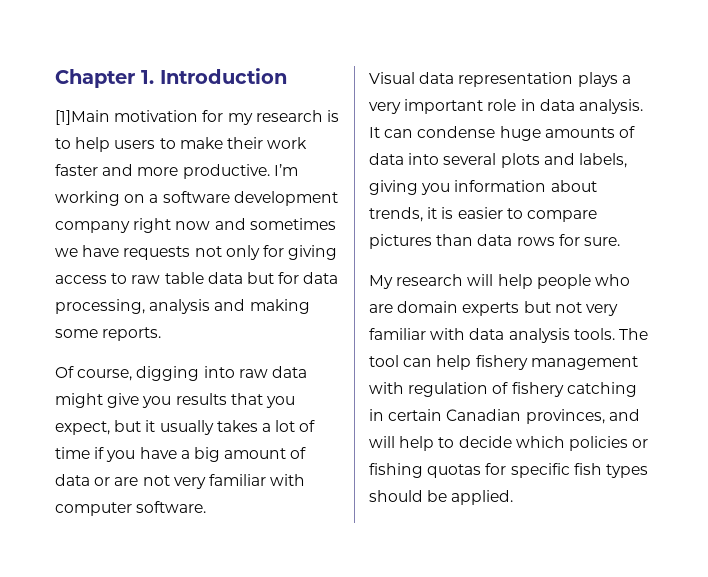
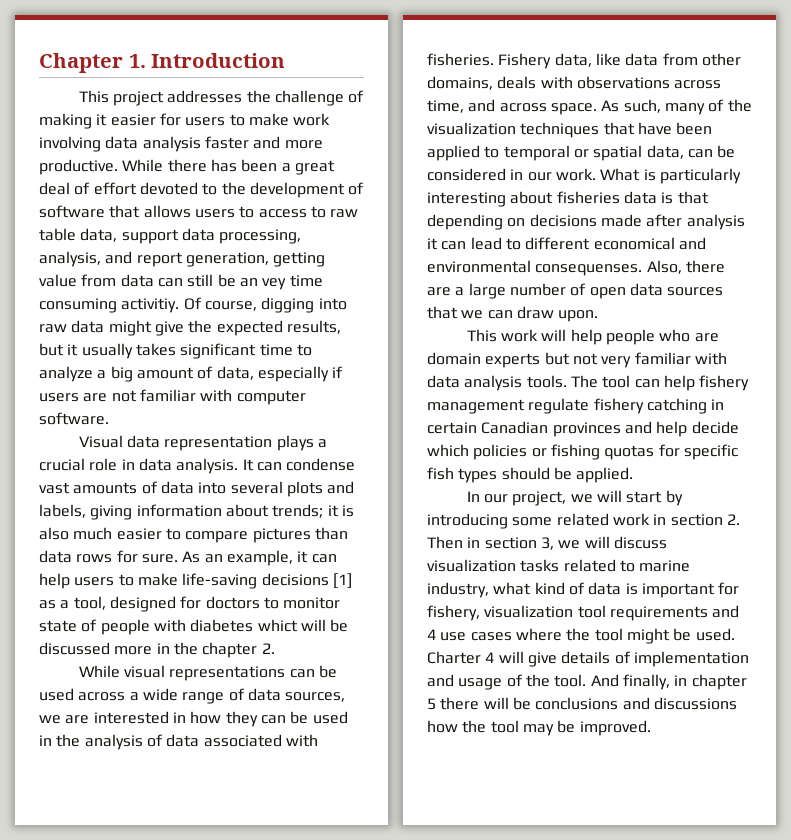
- [1]Main motivation for my research is to help users to make their work faster and more productive. I’m working on a software development company right now and sometimes we have requests not only for giving access to raw table data but for data processing, analysis and making some reports.
- Of course, digging into raw data might give you results that you expect, but it usually takes a lot of time if you have a big amount of data or are not very familiar with computer software.
+ This project addresses the challenge of making it easier for users to make work involving data analysis faster and more productive. While there has been a great deal of effort devoted to the development of software that allows users to access to raw table data, support data processing, analysis, and report generation, getting value from data can still be an vey time consuming activitiy. Of course, digging into raw data might give the expected results, but it usually takes significant time to analyze a big amount of data, especially if users are not familiar with computer software.
- Visual data representation plays a very important role in data analysis.
+ Visual data representation plays a crucial role in data analysis.
- It can condense huge amounts of data into several plots and labels, giving you information about trends, it is easier to compare pictures than data rows for sure.
- My research will help people who are domain experts but not very familiar with data analysis tools.
+ It can condense vast amounts of data into several plots and labels, giving information about trends; it is also much easier to compare pictures than data rows for sure. As an example, it can help users to make life-saving decisions [1] as a tool, designed for doctors to monitor state of people with diabetes whict will be discussed more in the chapter 2.
+ While visual representations can be used across a wide range of data sources, we are interested in how they can be used in the analysis of data associated with fisheries. Fishery data, like data from other domains, deals with observations across time, and across space. As such, many of the visualization techniques that have been applied to temporal or spatial data, can be considered in our work. What is particularly interesting about fisheries data is that depending on decisions made after analysis it can lead to different economical and environmental consequenses. Also, there are a large number of open data sources that we can draw upon.
+ This work will help people who are domain experts but not very familiar with data analysis tools.
- The tool can help fishery management with regulation of fishery catching in certain Canadian provinces, and will help to decide which policies or fishing quotas for specific fish types should be applied.
+ The tool can help fishery management regulate fishery catching in certain Canadian provinces and help decide which policies or fishing quotas for specific fish types should be applied.
+ In our project, we will start by introducing some related work in section 2. Then in section 3, we will discuss visualization tasks related to marine industry, what kind of data is important for fishery, visualization tool requirements and 4 use cases where the tool might be used. Charter 4 will give details of implementation and usage of the tool. And finally, in chapter 5 there will be conclusions and discussions how the tool may be improved.

